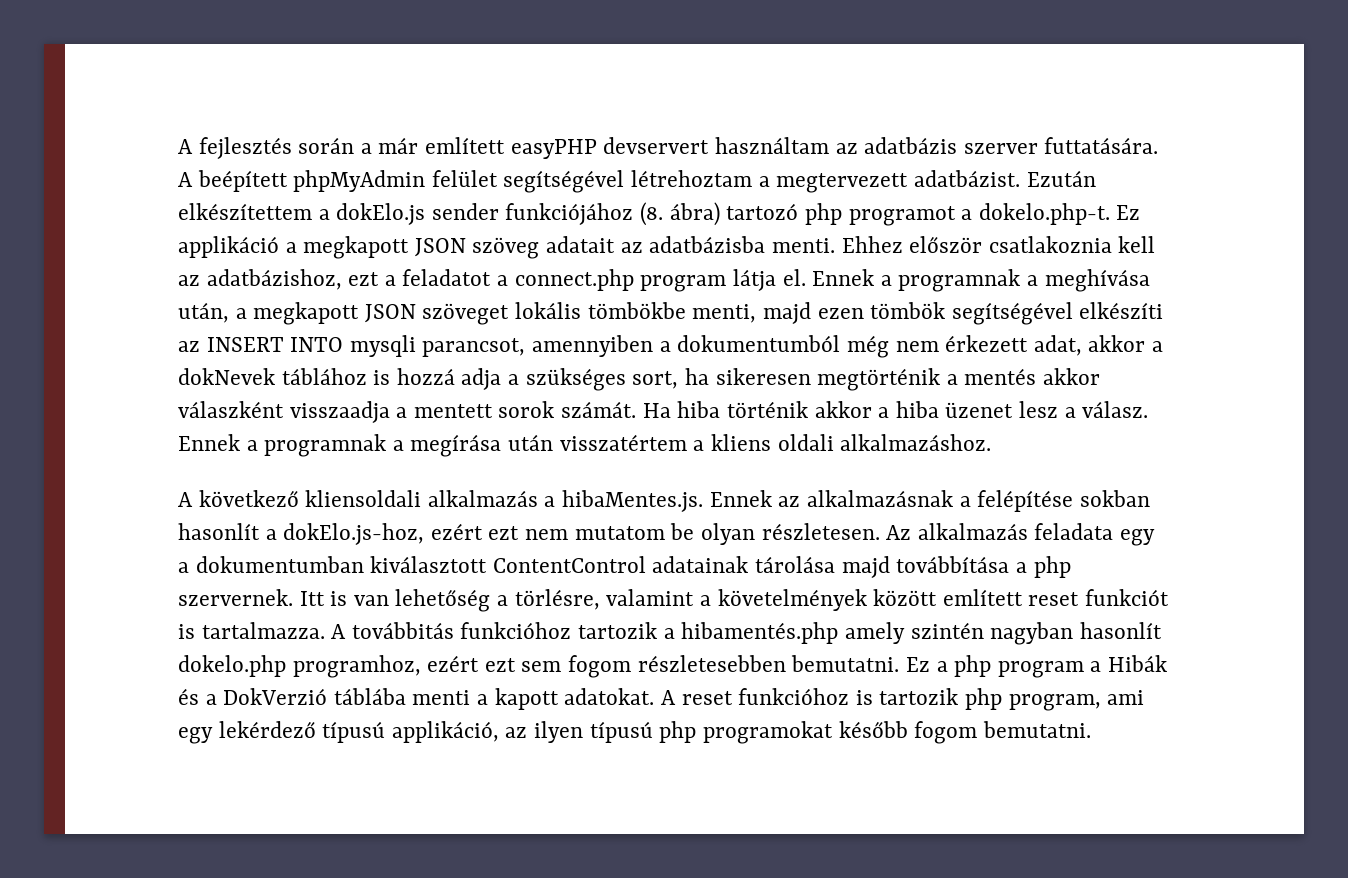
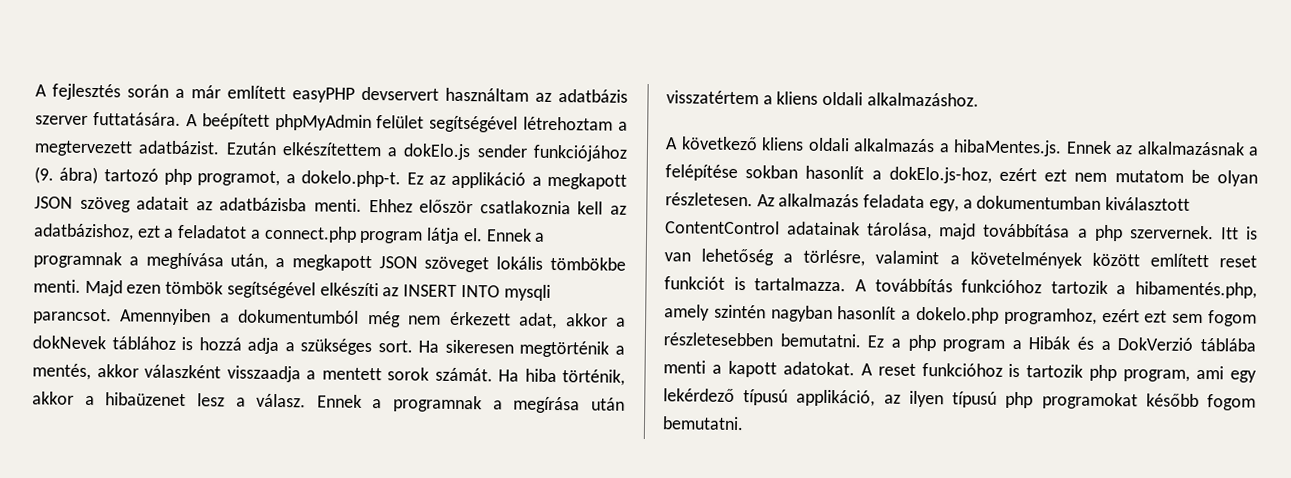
- Ezután elkészítettem a dokElo.js sender funkciójához (8. ábra) tartozó php programot a dokelo.php-t. Ez applikáció a megkapott JSON szöveg adatait az adatbázisba menti.
+ Ezután elkészítettem a dokElo.js sender funkciójához (9. ábra) tartozó php programot, a dokelo.php-t. Ez az applikáció a megkapott JSON szöveg adatait az adatbázisba menti.
- Ennek a programnak a meghívása után, a megkapott JSON szöveget lokális tömbökbe menti, majd ezen tömbök segítségével elkészíti az INSERT INTO mysqli parancsot, amennyiben a dokumentumból még nem érkezett adat, akkor a dokNevek táblához is hozzá adja a szükséges sort, ha sikeresen megtörténik a mentés akkor válaszként visszaadja a mentett sorok számát.
+ Ennek a programnak a meghívása után, a megkapott JSON szöveget lokális tömbökbe menti. Majd ezen tömbök segítségével elkészíti az INSERT INTO mysqli parancsot. Amennyiben a dokumentumból még nem érkezett adat, akkor a dokNevek táblához is hozzá adja a szükséges sort. Ha sikeresen megtörténik a mentés, akkor válaszként visszaadja a mentett sorok számát.
- Ha hiba történik akkor a hiba üzenet lesz a válasz.
+ Ha hiba történik, akkor a hibaüzenet lesz a válasz.
- A következő kliensoldali alkalmazás a hibaMentes.js. Ennek az alkalmazásnak a felépítése sokban hasonlít a dokElo.js-hoz, ezért ezt nem mutatom be olyan részletesen.
+ A következő kliens oldali alkalmazás a hibaMentes.js. Ennek az alkalmazásnak a felépítése sokban hasonlít a dokElo.js-hoz, ezért ezt nem mutatom be olyan részletesen.
- Az alkalmazás feladata egy a dokumentumban kiválasztott ContentControl adatainak tárolása majd továbbítása a php szervernek.
+ Az alkalmazás feladata egy, a dokumentumban kiválasztott ContentControl adatainak tárolása, majd továbbítása a php szervernek.
- A továbbitás funkcióhoz tartozik a hibamentés.php amely szintén nagyban hasonlít dokelo.php programhoz, ezért ezt sem fogom részletesebben bemutatni.
+ A továbbítás funkcióhoz tartozik a hibamentés.php, amely szintén nagyban hasonlít a dokelo.php programhoz, ezért ezt sem fogom részletesebben bemutatni.

